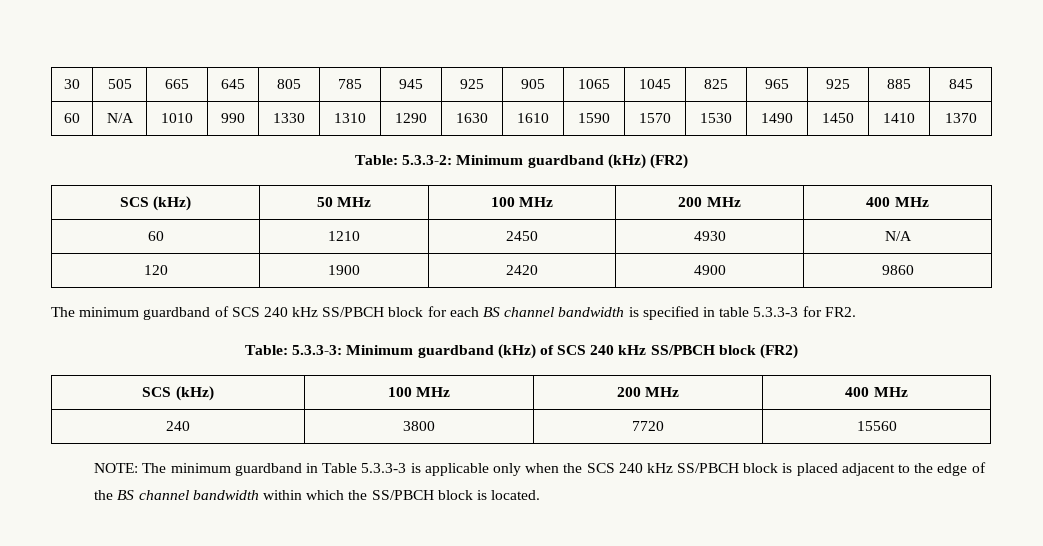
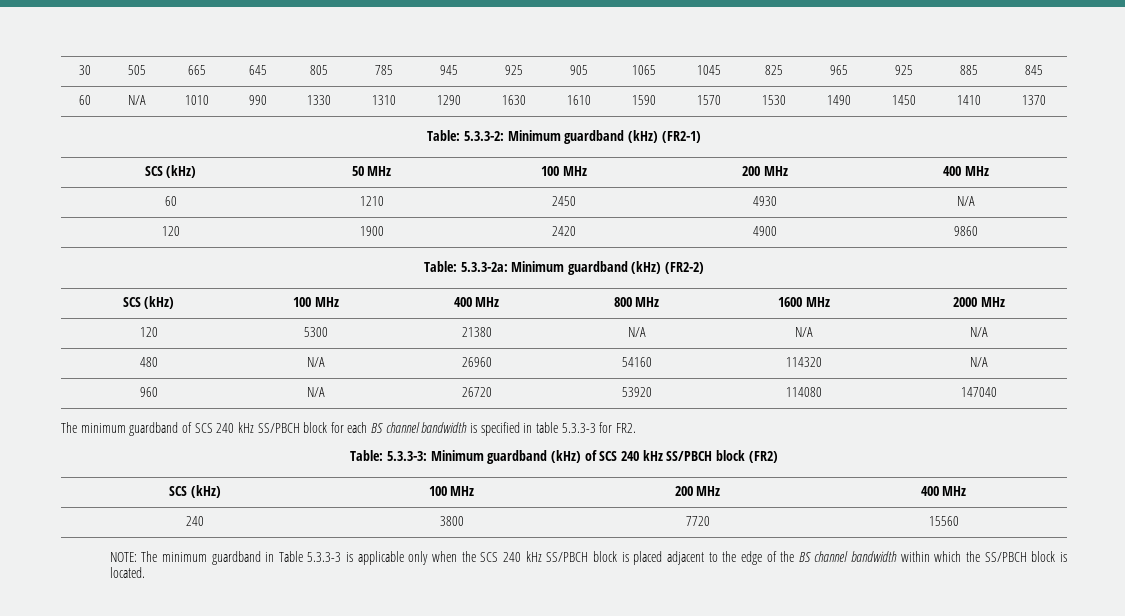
- Table: 5.3.3-2: Minimum guardband (kHz) (FR2)
+ Table: 5.3.3-2: Minimum guardband (kHz) (FR2-1)
+ Table: 5.3.3-2a: Minimum guardband (kHz) (FR2-2)
+ SCS (kHz) | 100 MHz | 400 MHz | 800 MHz | 1600 MHz | 2000 MHz
+ 120 | 5300 | 21380 | N/A | N/A | N/A
+ 480 | N/A | 26960 | 54160 | 114320 | N/A
+ 960 | N/A | 26720 | 53920 | 114080 | 147040

